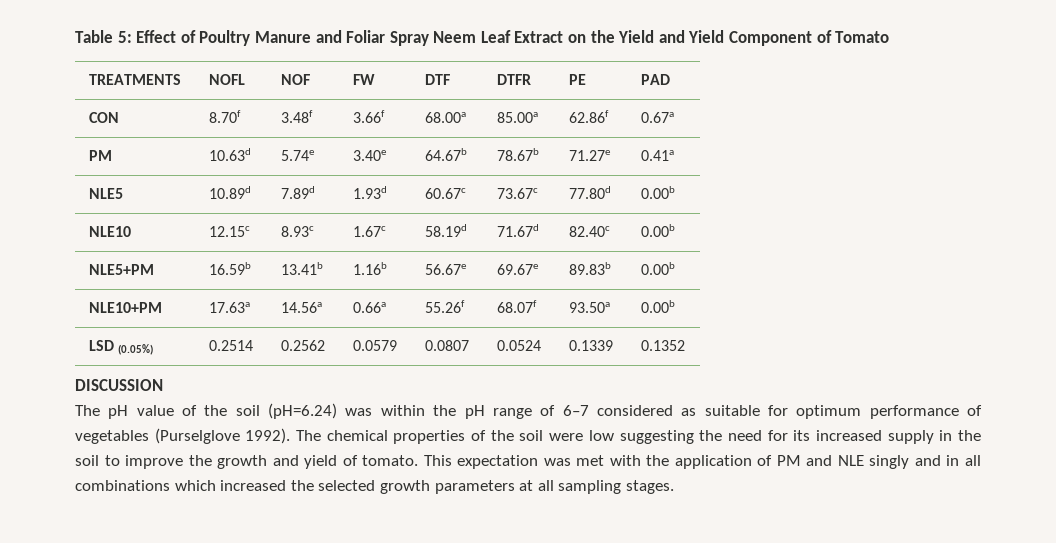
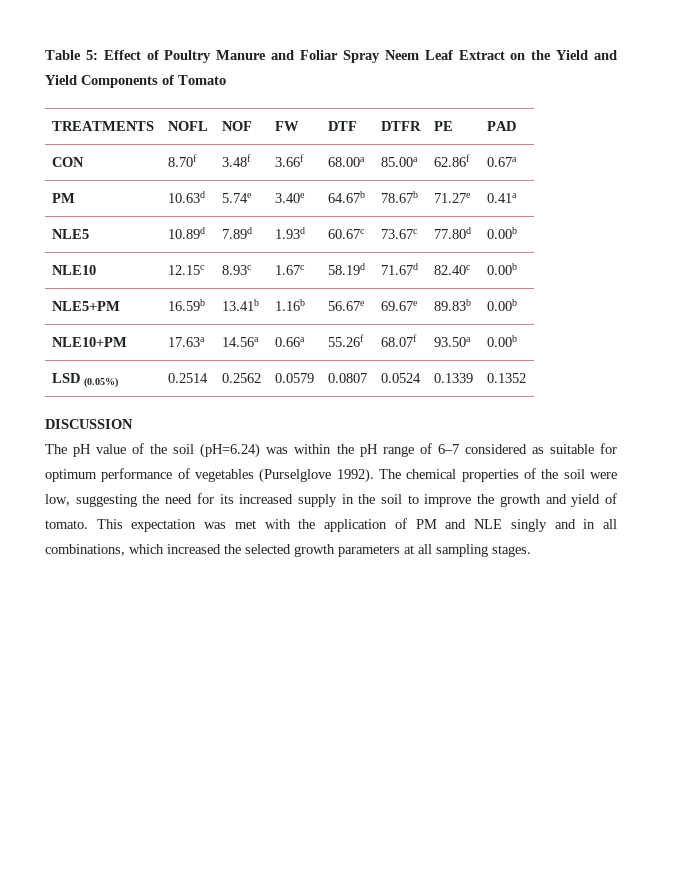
- Table 5: Effect of Poultry Manure and Foliar Spray Neem Leaf Extract on the Yield and Yield Component of Tomato
+ Table 5: Effect of Poultry Manure and Foliar Spray Neem Leaf Extract on the Yield and Yield Components of Tomato
- The chemical properties of the soil were low suggesting the need for its increased supply in the soil to improve the growth and yield of tomato.
+ The chemical properties of the soil were low, suggesting the need for its increased supply in the soil to improve the growth and yield of tomato.
- This expectation was met with the application of PM and NLE singly and in all combinations which increased the selected growth parameters at all sampling stages.
+ This expectation was met with the application of PM and NLE singly and in all combinations, which increased the selected growth parameters at all sampling stages.

